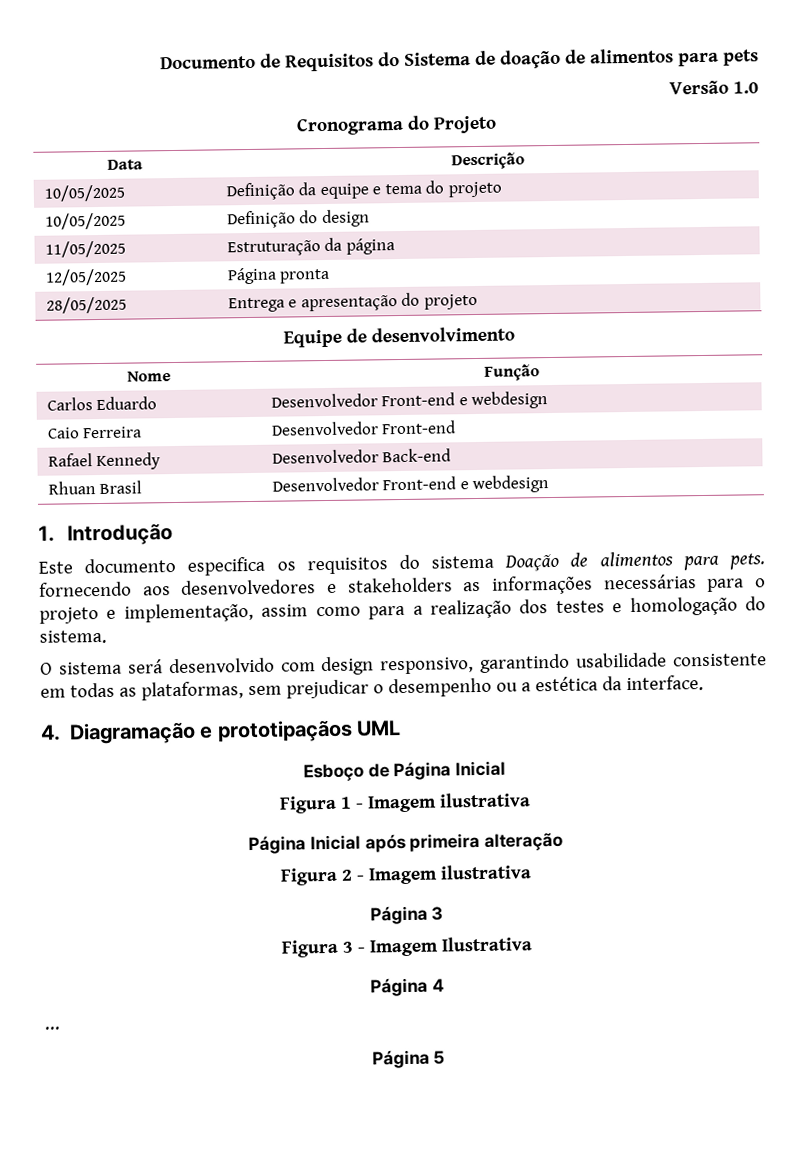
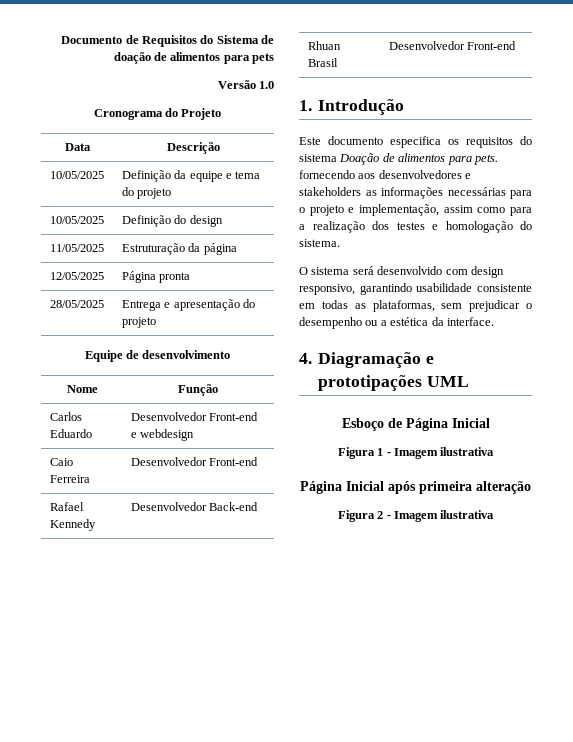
- Rhuan Brasil | Desenvolvedor Front-end e webdesign
+ Rhuan Brasil | Desenvolvedor Front-end
- 4. Diagramação e prototipaçãos UML
+ 4. Diagramação e prototipações UML
- Página 3
- Figura 3 - Imagem Ilustrativa
- Página 4
- ...
- Página 5

